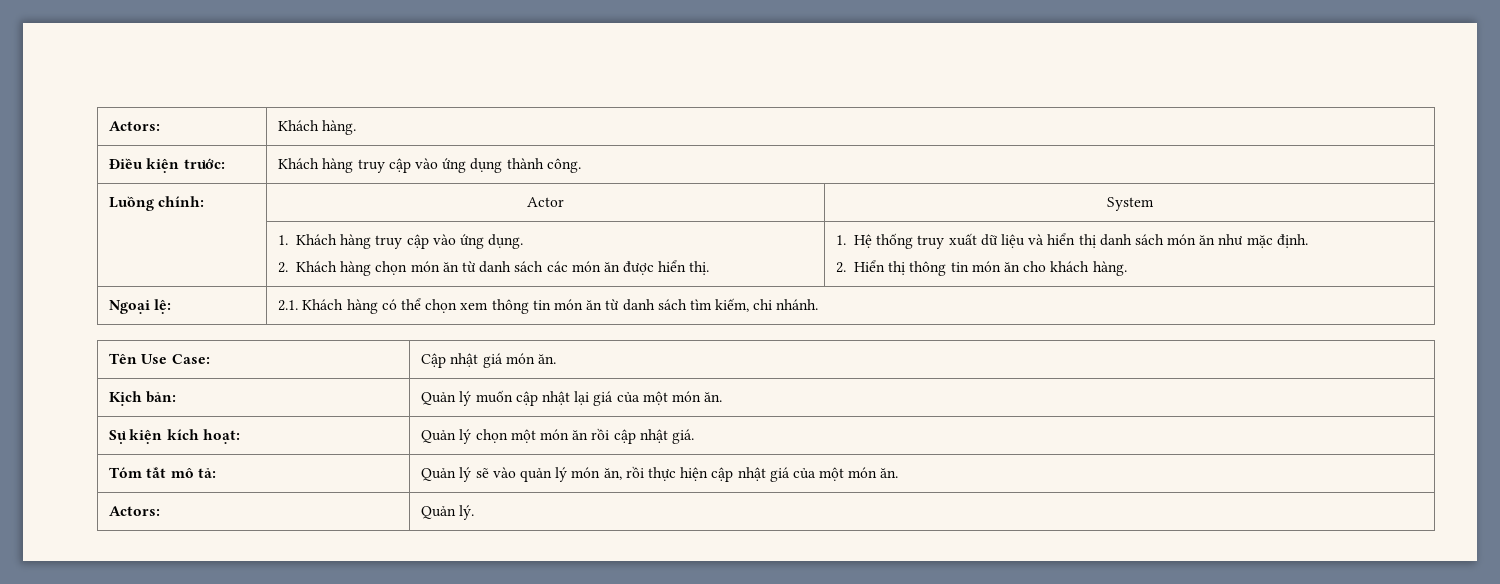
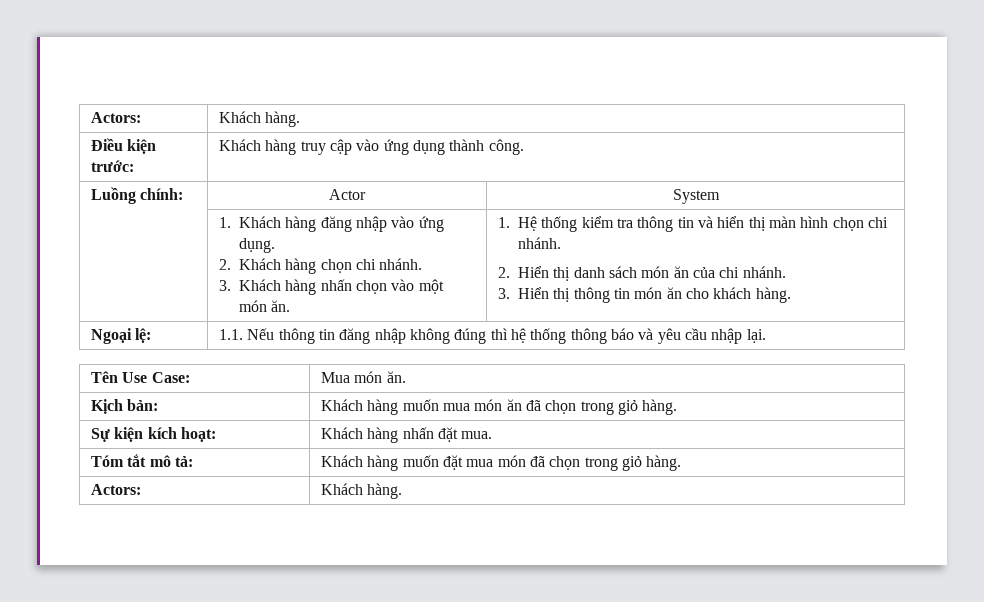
- 1. Khách hàng truy cập vào ứng dụng.
+ 1. Khách hàng đăng nhập vào ứng dụng.
- 2. Khách hàng chọn món ăn từ danh sách các món ăn được hiển thị. | 1. Hệ thống truy xuất dữ liệu và hiển thị danh sách món ăn như mặc định.
- 2. Hiển thị thông tin món ăn cho khách hàng.
+ 2. Khách hàng chọn chi nhánh.
+ 3. Khách hàng nhấn chọn vào một món ăn. | 1. Hệ thống kiểm tra thông tin và hiển thị màn hình chọn chi nhánh.
+ 2. Hiển thị danh sách món ăn của chi nhánh.
+ 3. Hiển thị thông tin món ăn cho khách hàng.
- Ngoại lệ: | 2.1. Khách hàng có thể chọn xem thông tin món ăn từ danh sách tìm kiếm, chi nhánh.
+ Ngoại lệ: | 1.1. Nếu thông tin đăng nhập không đúng thì hệ thống thông báo và yêu cầu nhập lại.
- Tên Use Case: | Cập nhật giá món ăn.
+ Tên Use Case: | Mua món ăn.
- Kịch bản: | Quản lý muốn cập nhật lại giá của một món ăn.
- Sự kiện kích hoạt: | Quản lý chọn một món ăn rồi cập nhật giá.
- Tóm tắt mô tả: | Quản lý sẽ vào quản lý món ăn, rồi thực hiện cập nhật giá của một món ăn.
- Actors: | Quản lý.
+ Kịch bản: | Khách hàng muốn mua món ăn đã chọn trong giỏ hàng.
+ Sự kiện kích hoạt: | Khách hàng nhấn đặt mua.
+ Tóm tắt mô tả: | Khách hàng muốn đặt mua món đã chọn trong giỏ hàng.
+ Actors: | Khách hàng.

